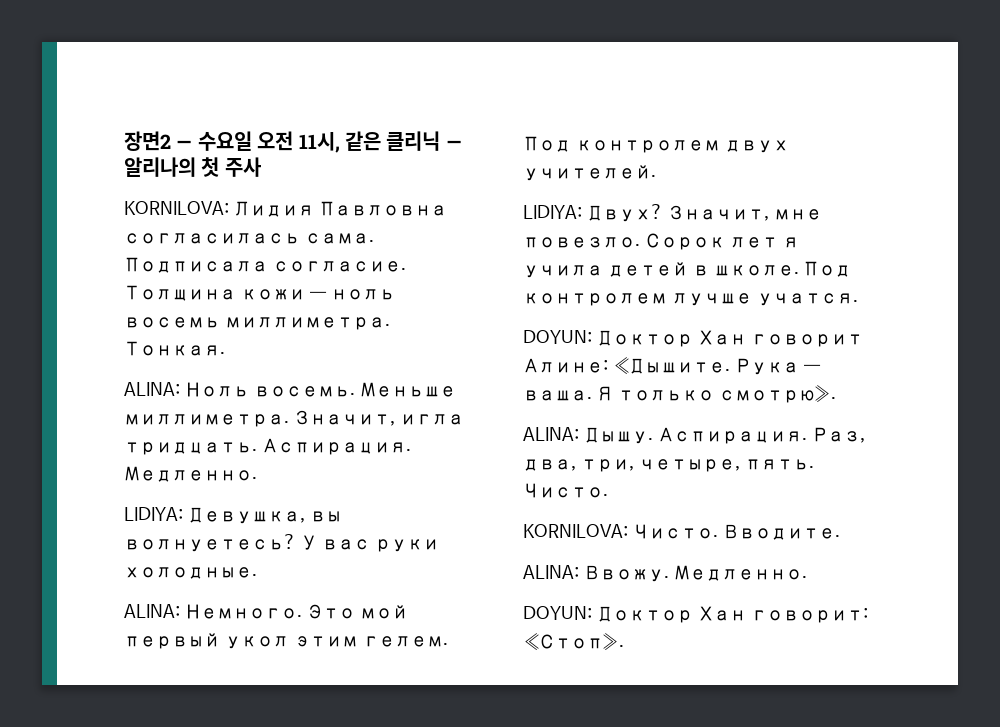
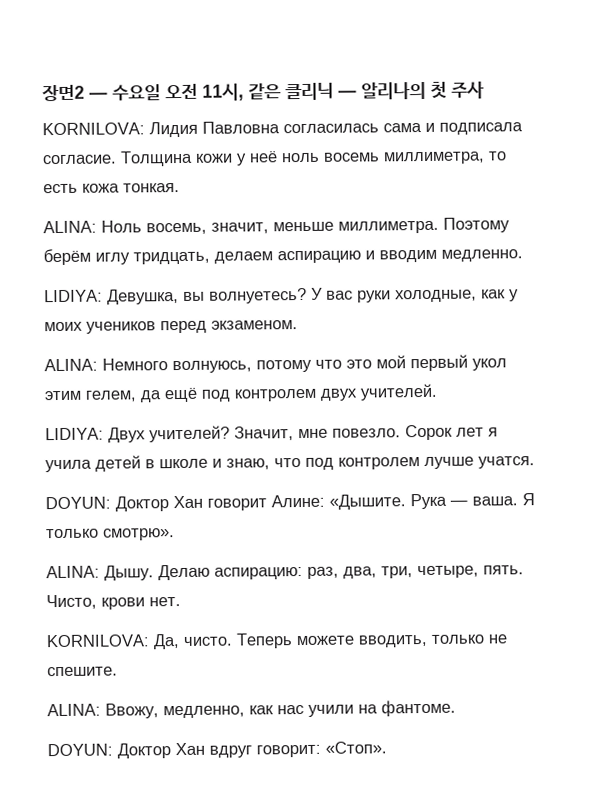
- KORNILOVA: Лидия Павловна согласилась сама. Подписала согласие. Толщина кожи — ноль восемь миллиметра. Тонкая.
- ALINA: Ноль восемь. Меньше миллиметра. Значит, игла тридцать. Аспирация. Медленно.
+ KORNILOVA: Лидия Павловна согласилась сама и подписала согласие. Толщина кожи у неё ноль восемь миллиметра, то есть кожа тонкая.
+ ALINA: Ноль восемь, значит, меньше миллиметра. Поэтому берём иглу тридцать, делаем аспирацию и вводим медленно.
- У вас руки холодные.
- ALINA: Немного. Это мой первый укол этим гелем. Под контролем двух учителей.
+ У вас руки холодные, как у моих учеников перед экзаменом.
+ ALINA: Немного волнуюсь, потому что это мой первый укол этим гелем, да ещё под контролем двух учителей.
- LIDIYA: Двух?
+ LIDIYA: Двух учителей?
- Сорок лет я учила детей в школе. Под контролем лучше учатся.
+ Сорок лет я учила детей в школе и знаю, что под контролем лучше учатся.
- Аспирация. Раз, два, три, четыре, пять. Чисто.
- KORNILOVA: Чисто. Вводите.
- ALINA: Ввожу. Медленно.
- DOYUN: Доктор Хан говорит: «Стоп».
+ Делаю аспирацию: раз, два, три, четыре, пять. Чисто, крови нет.
+ KORNILOVA: Да, чисто. Теперь можете вводить, только не спешите.
+ ALINA: Ввожу, медленно, как нас учили на фантоме.
+ DOYUN: Доктор Хан вдруг говорит: «Стоп».

